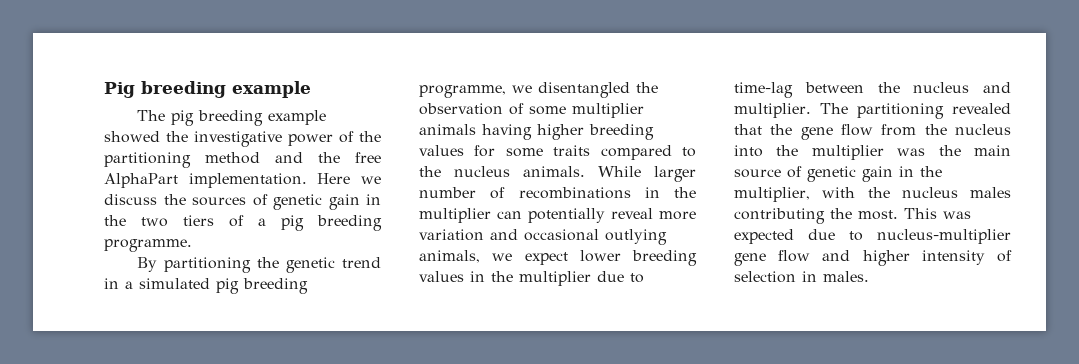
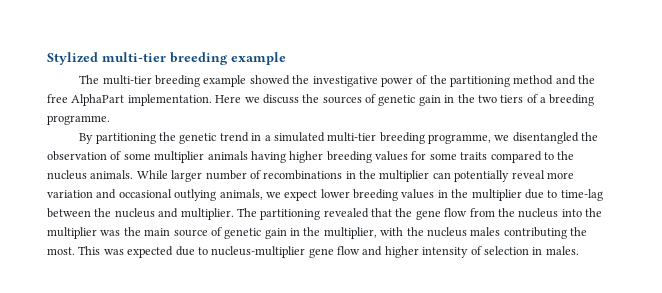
- Pig breeding example
+ Stylized multi-tier breeding example
- The pig breeding example showed the investigative power of the partitioning method and the free AlphaPart implementation.
+ The multi-tier breeding example showed the investigative power of the partitioning method and the free AlphaPart implementation.
- Here we discuss the sources of genetic gain in the two tiers of a pig breeding programme.
+ Here we discuss the sources of genetic gain in the two tiers of a breeding programme.
- By partitioning the genetic trend in a simulated pig breeding programme, we disentangled the observation of some multiplier animals having higher breeding values for some traits compared to the nucleus animals.
+ By partitioning the genetic trend in a simulated multi-tier breeding programme, we disentangled the observation of some multiplier animals having higher breeding values for some traits compared to the nucleus animals.

